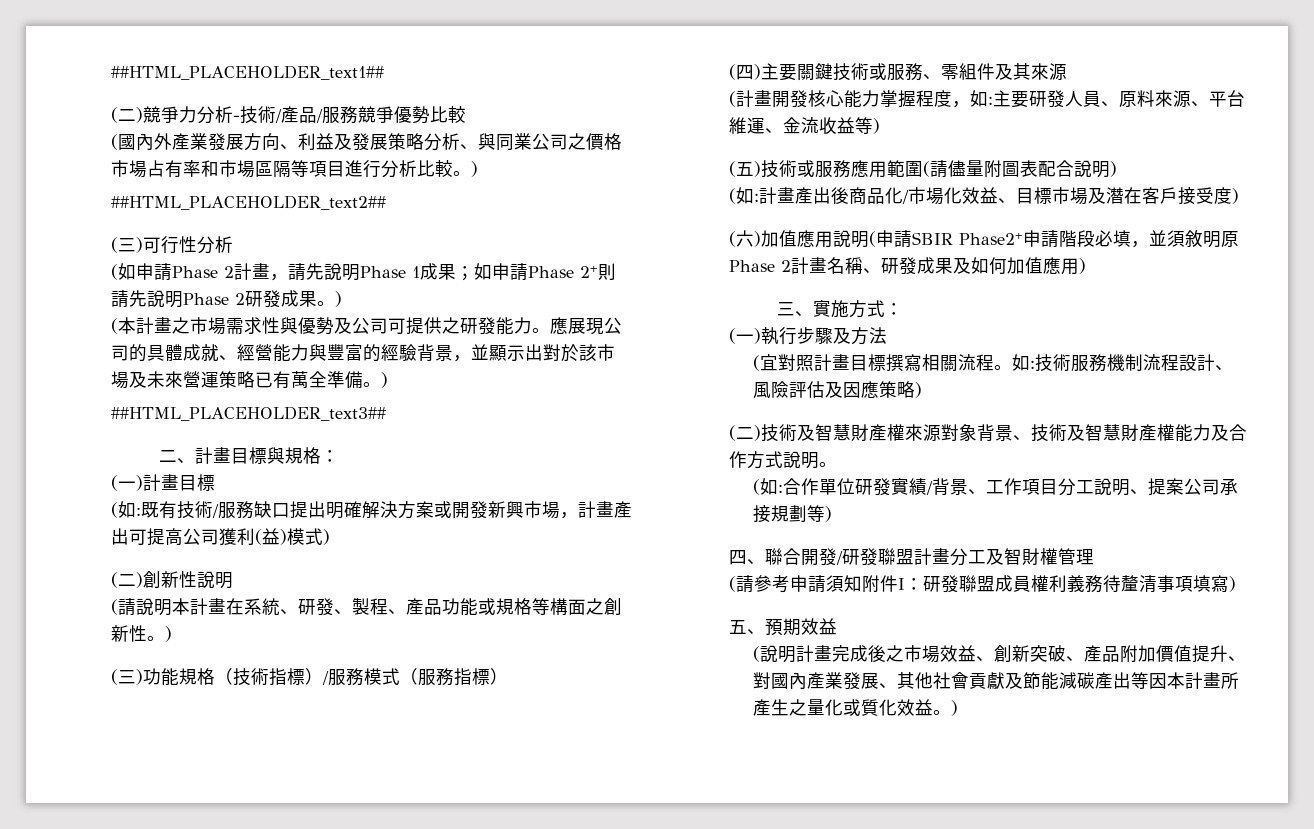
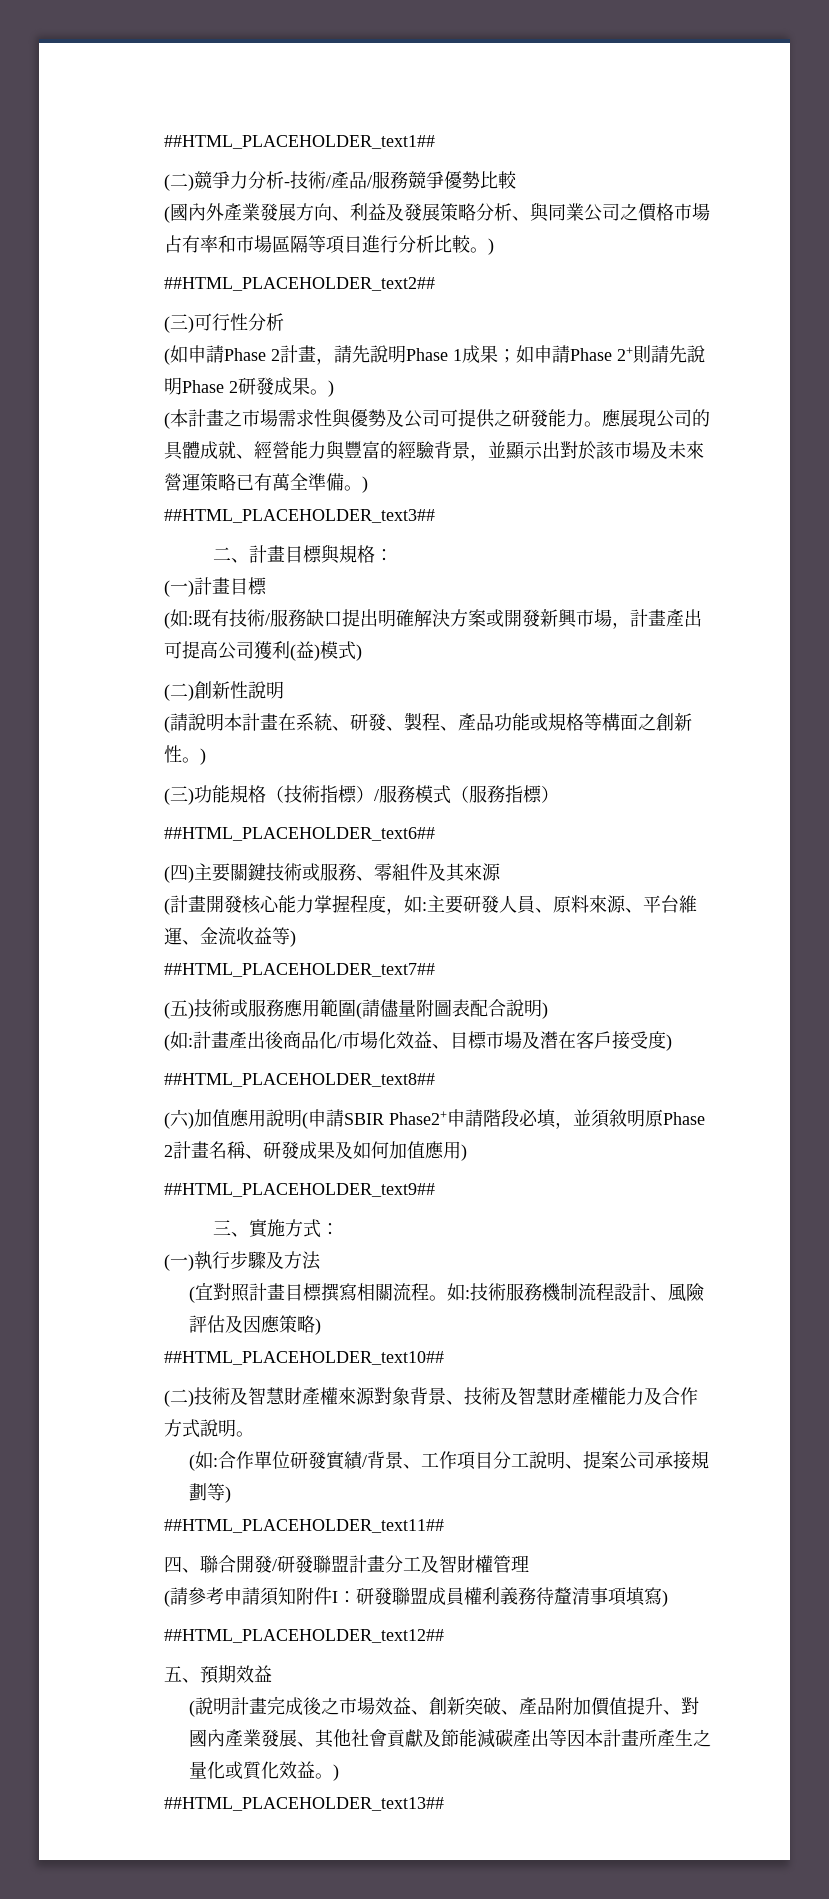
+ ##HTML_PLACEHOLDER_text6##
+ ##HTML_PLACEHOLDER_text7##
+ ##HTML_PLACEHOLDER_text8##
+ ##HTML_PLACEHOLDER_text9##
+ ##HTML_PLACEHOLDER_text10##
+ ##HTML_PLACEHOLDER_text11##
+ ##HTML_PLACEHOLDER_text12##
+ ##HTML_PLACEHOLDER_text13##

